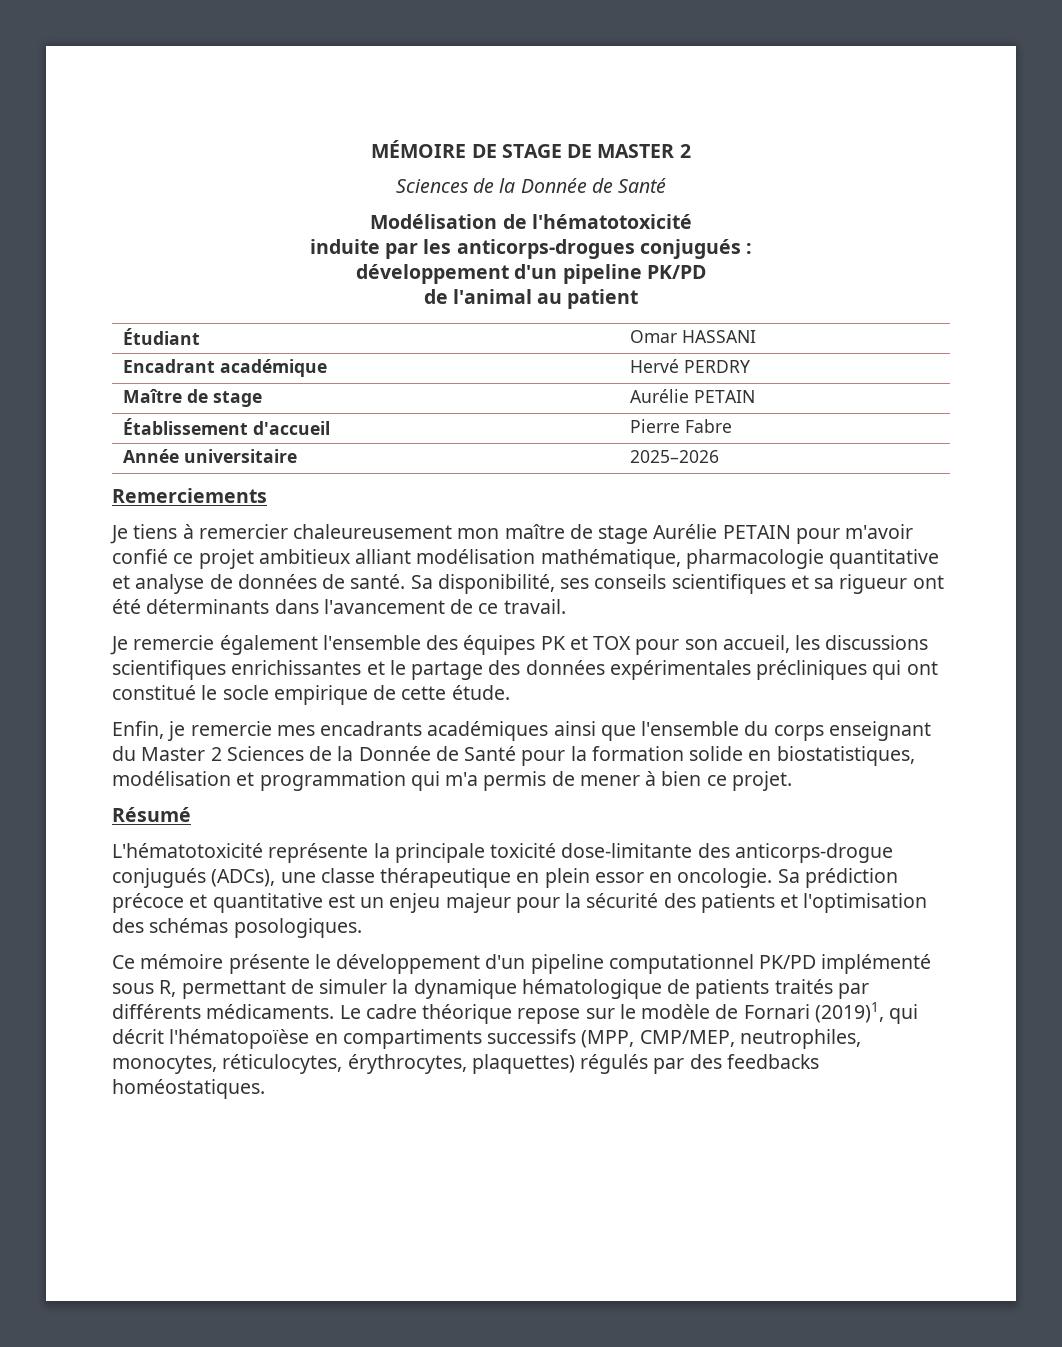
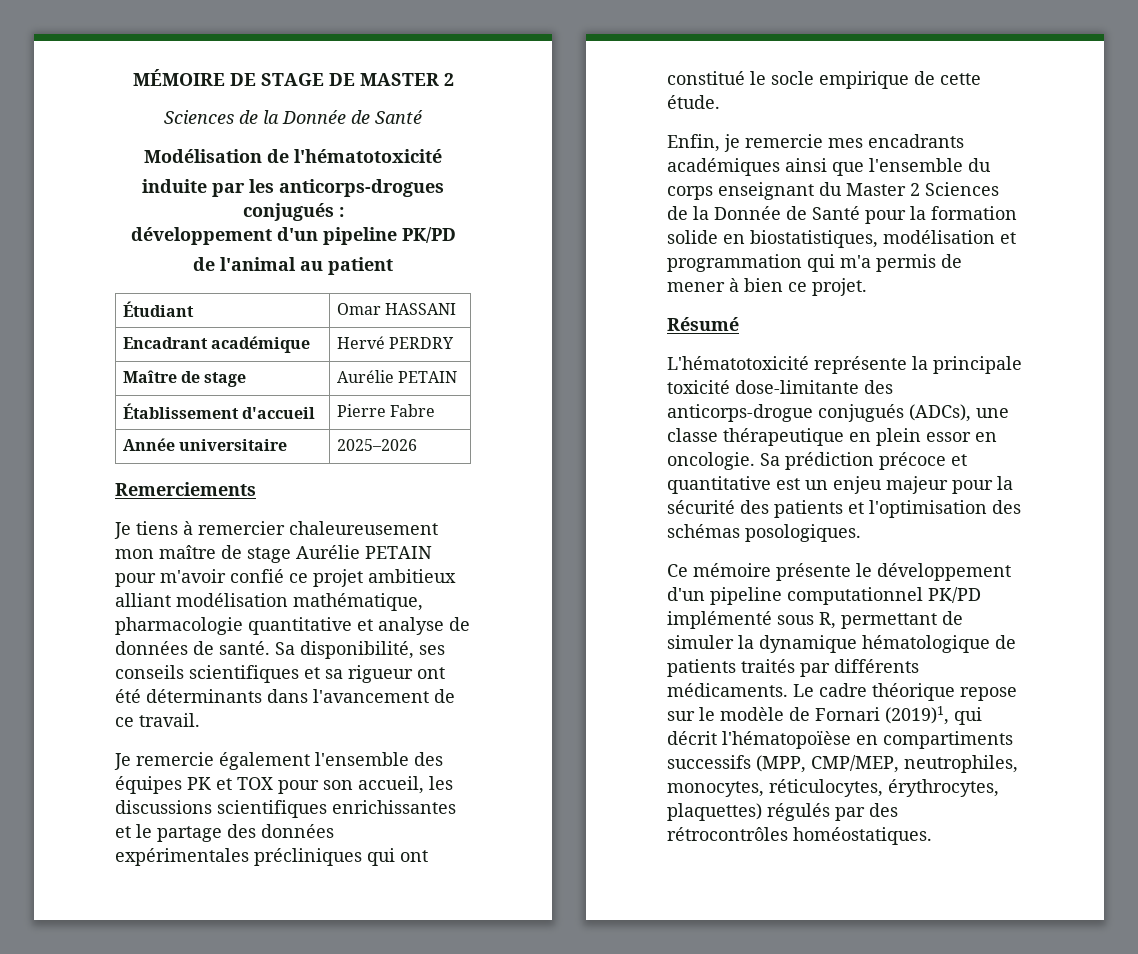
- Le cadre théorique repose sur le modèle de Fornari (2019)1, qui décrit l'hématopoïèse en compartiments successifs (MPP, CMP/MEP, neutrophiles, monocytes, réticulocytes, érythrocytes, plaquettes) régulés par des feedbacks homéostatiques.
+ Le cadre théorique repose sur le modèle de Fornari (2019)1, qui décrit l'hématopoïèse en compartiments successifs (MPP, CMP/MEP, neutrophiles, monocytes, réticulocytes, érythrocytes, plaquettes) régulés par des rétrocontrôles homéostatiques.

